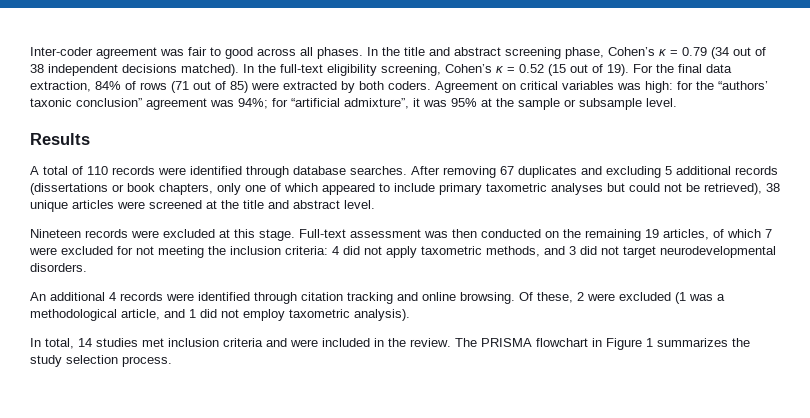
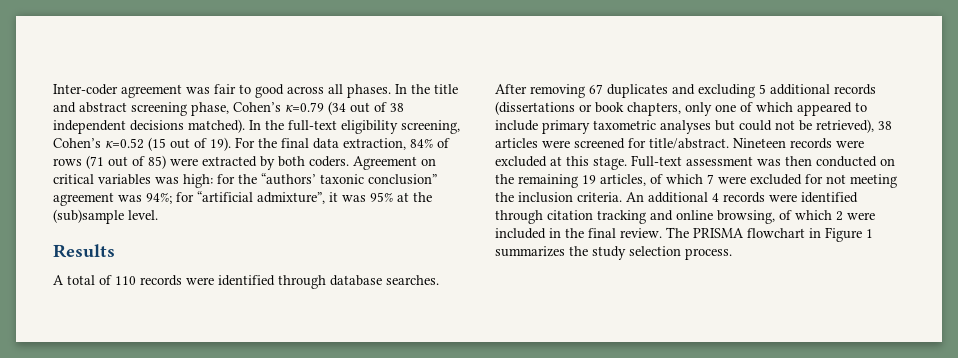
- In the title and abstract screening phase, Cohen’s κ = 0.79 (34 out of 38 independent decisions matched).
+ In the title and abstract screening phase, Cohen’s κ=0.79 (34 out of 38 independent decisions matched).
- In the full-text eligibility screening, Cohen’s κ = 0.52 (15 out of 19).
+ In the full-text eligibility screening, Cohen’s κ=0.52 (15 out of 19).
- Agreement on critical variables was high: for the “authors’ taxonic conclusion” agreement was 94%; for “artificial admixture”, it was 95% at the sample or subsample level.
+ Agreement on critical variables was high: for the “authors’ taxonic conclusion” agreement was 94%; for “artificial admixture”, it was 95% at the (sub)sample level.
- After removing 67 duplicates and excluding 5 additional records (dissertations or book chapters, only one of which appeared to include primary taxometric analyses but could not be retrieved), 38 unique articles were screened at the title and abstract level.
- Nineteen records were excluded at this stage.
+ After removing 67 duplicates and excluding 5 additional records (dissertations or book chapters, only one of which appeared to include primary taxometric analyses but could not be retrieved), 38 articles were screened for title/abstract. Nineteen records were excluded at this stage.
- Full-text assessment was then conducted on the remaining 19 articles, of which 7 were excluded for not meeting the inclusion criteria: 4 did not apply taxometric methods, and 3 did not target neurodevelopmental disorders.
- An additional 4 records were identified through citation tracking and online browsing. Of these, 2 were excluded (1 was a methodological article, and 1 did not employ taxometric analysis).
- In total, 14 studies met inclusion criteria and were included in the review.
+ Full-text assessment was then conducted on the remaining 19 articles, of which 7 were excluded for not meeting the inclusion criteria. An additional 4 records were identified through citation tracking and online browsing, of which 2 were included in the final review.

